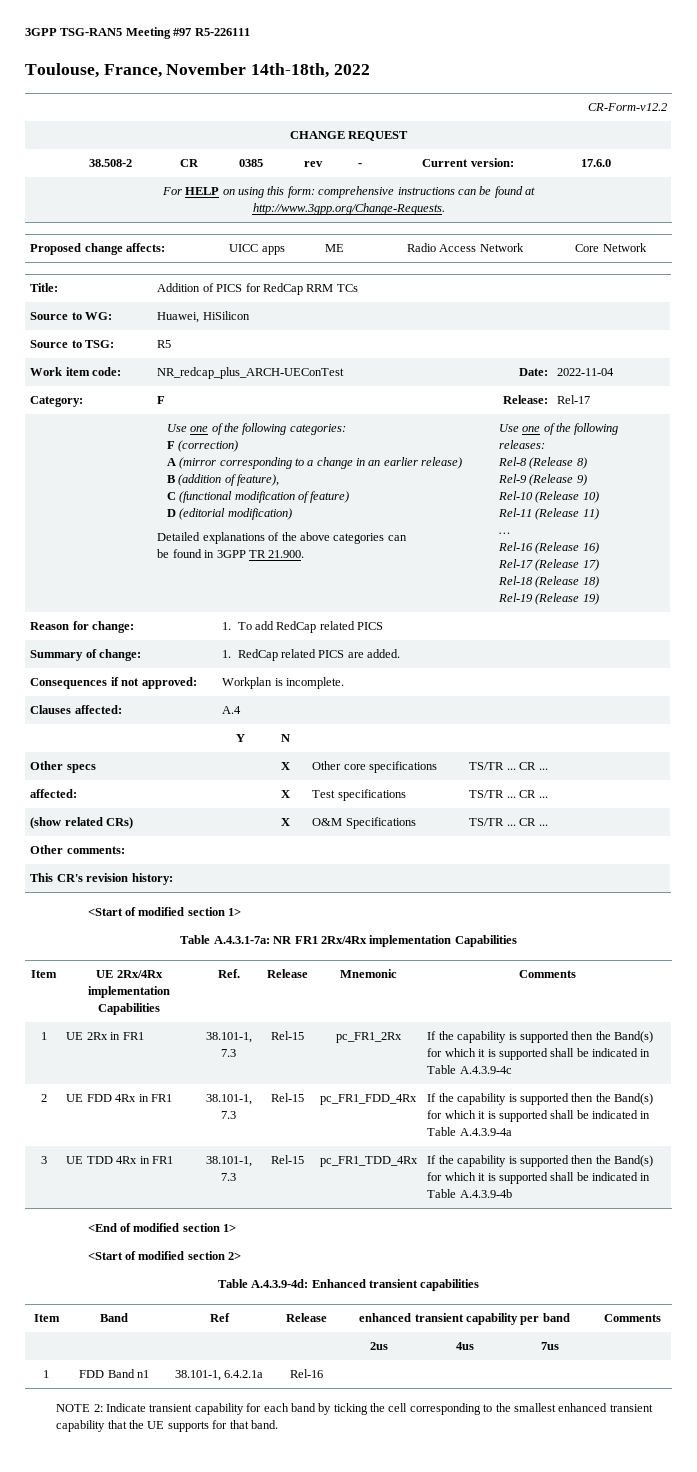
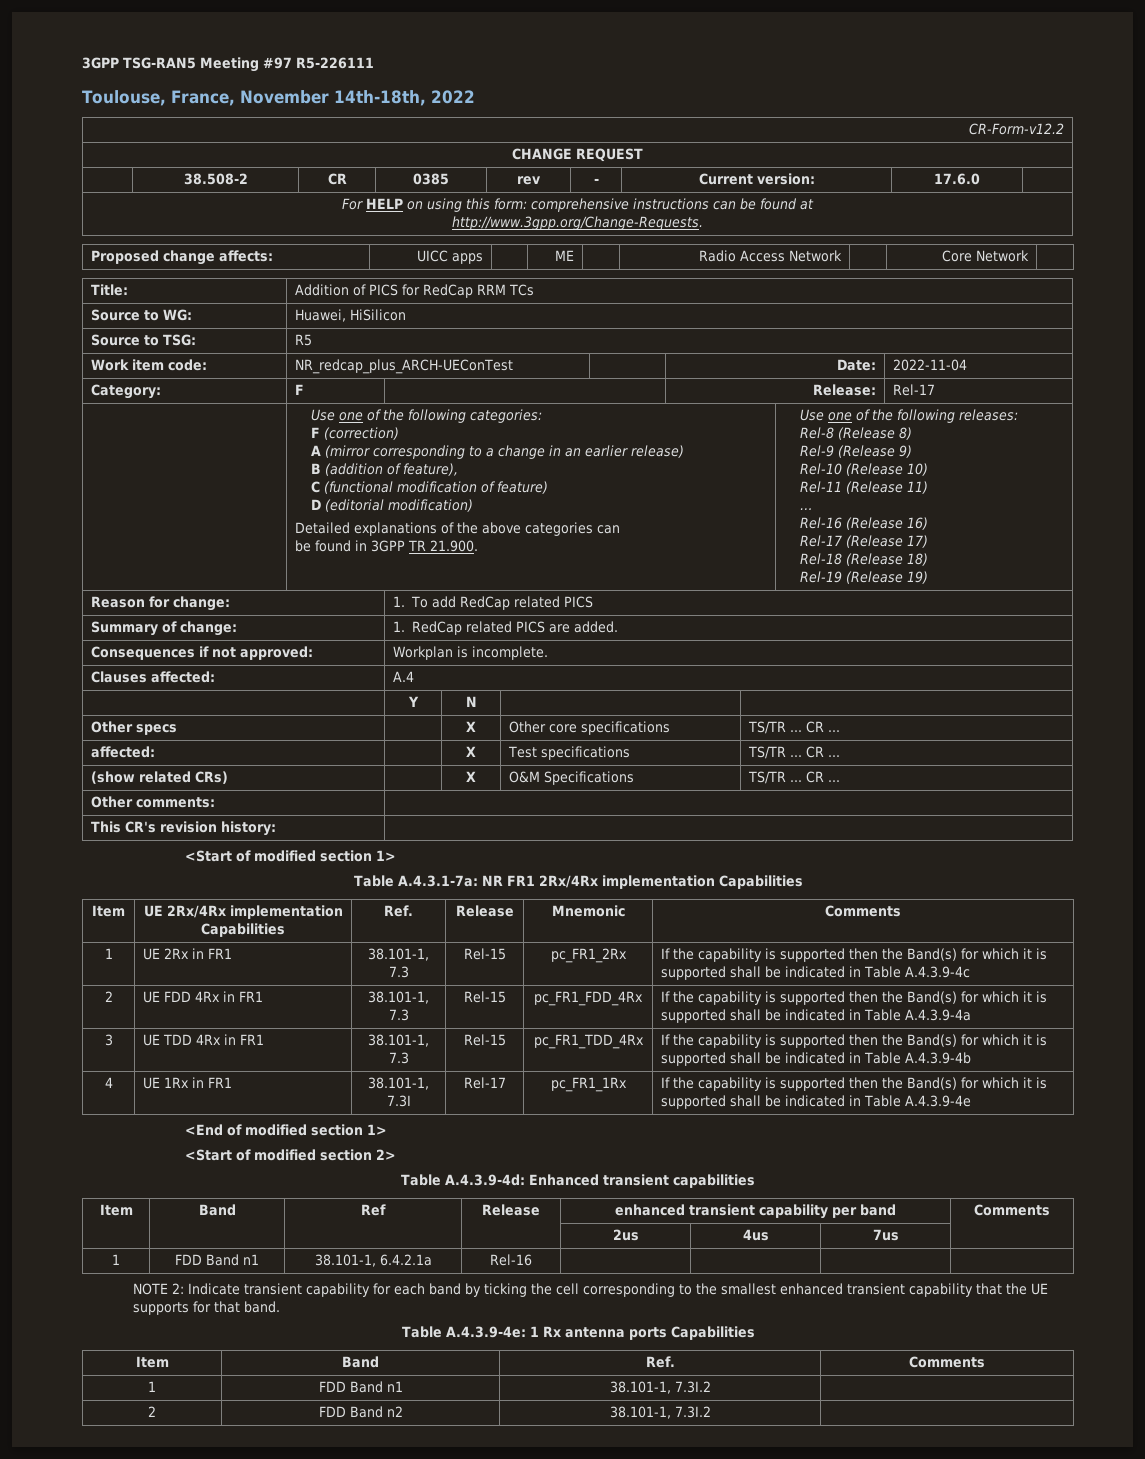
+ 4 | UE 1Rx in FR1 | 38.101-1, 7.3I | Rel-17 | pc_FR1_1Rx | If the capability is supported then the Band(s) for which it is supported shall be indicated in Table A.4.3.9-4e
+ Table A.4.3.9-4e: 1 Rx antenna ports Capabilities
+ Item | Band | Ref. | Comments
+ 1 | FDD Band n1 | 38.101-1, 7.3I.2 |
+ 2 | FDD Band n2 | 38.101-1, 7.3I.2 |

